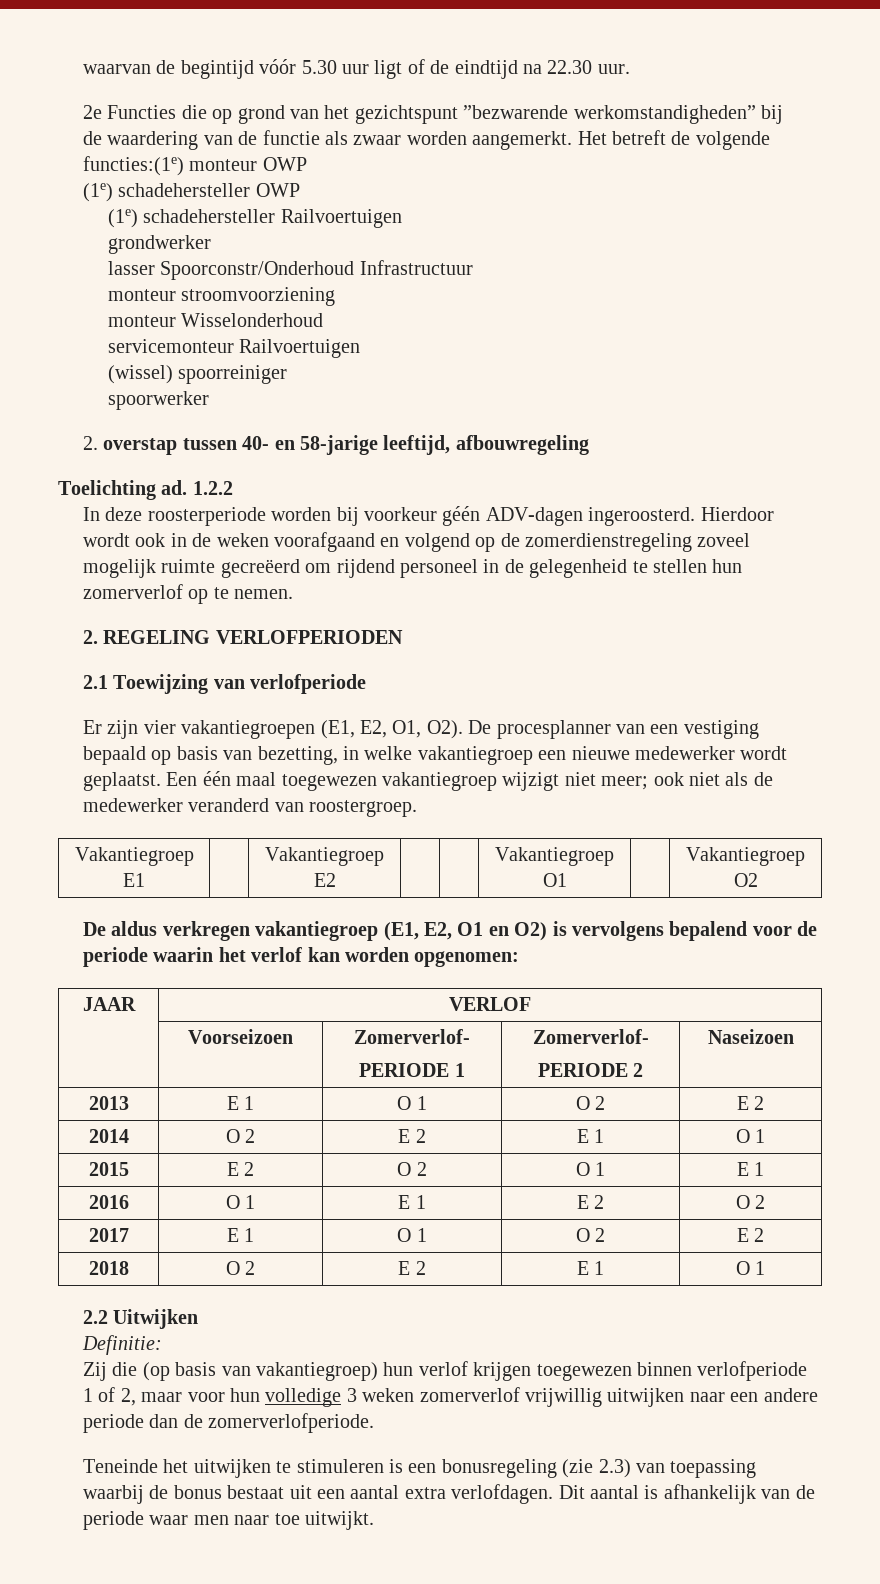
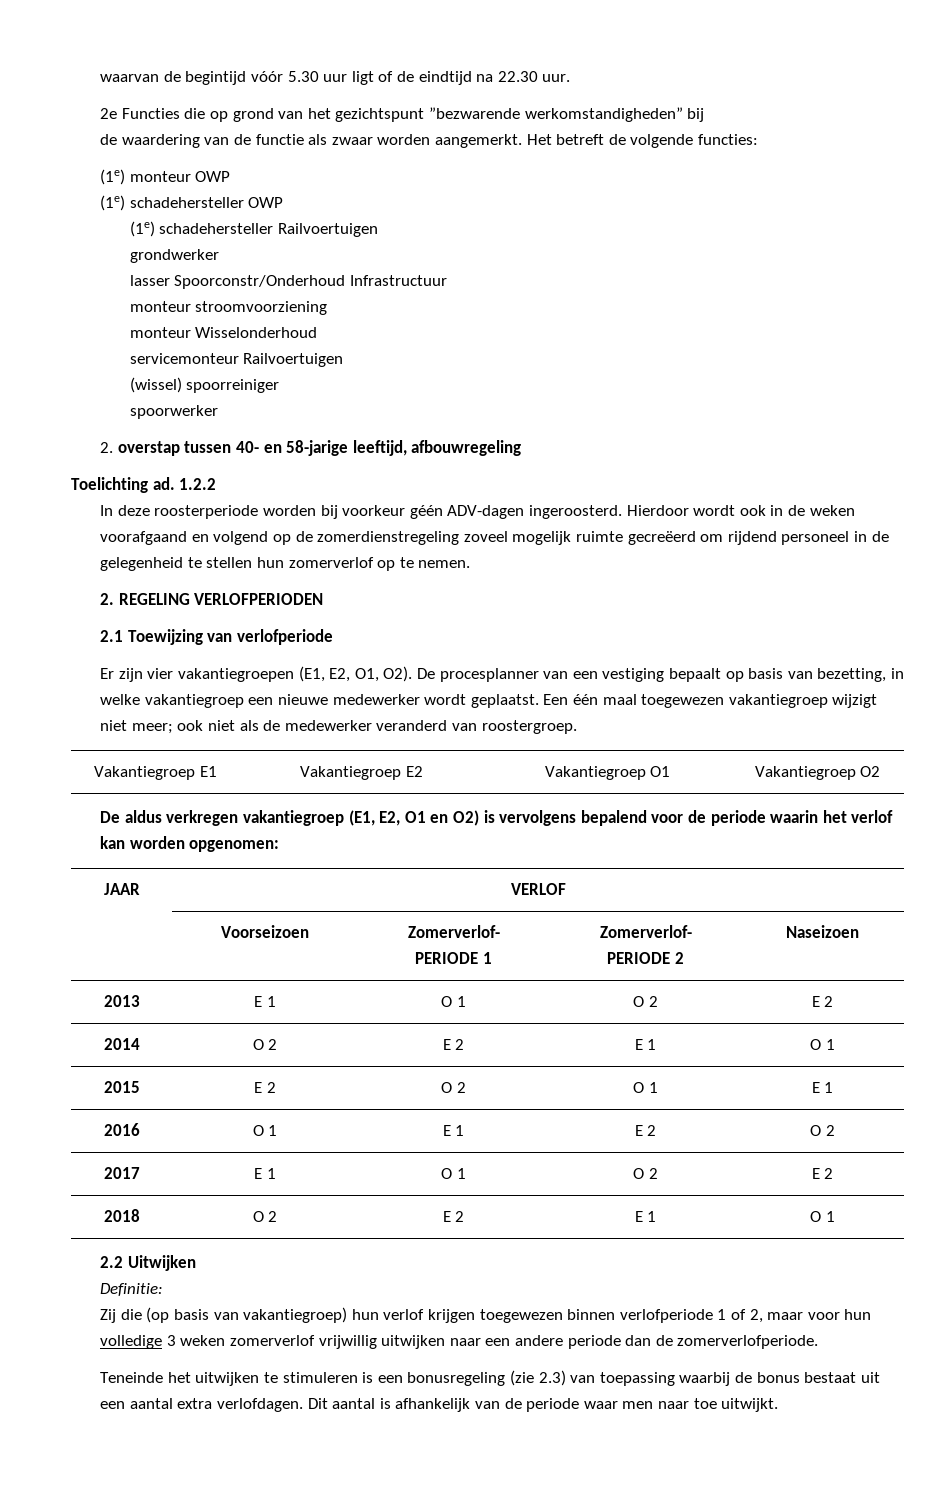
- Het betreft de volgende functies:(1e) monteur OWP
+ Het betreft de volgende functies:
+ (1e) monteur OWP
- Er zijn vier vakantiegroepen (E1, E2, O1, O2). De procesplanner van een vestiging bepaald op basis van bezetting, in welke vakantiegroep een nieuwe medewerker wordt geplaatst.
+ Er zijn vier vakantiegroepen (E1, E2, O1, O2). De procesplanner van een vestiging bepaalt op basis van bezetting, in welke vakantiegroep een nieuwe medewerker wordt geplaatst.

